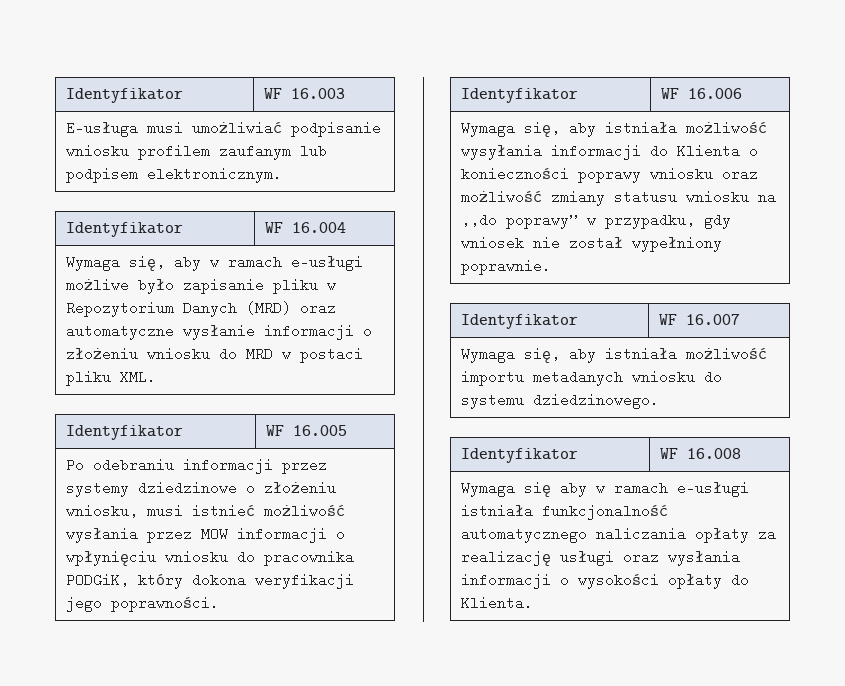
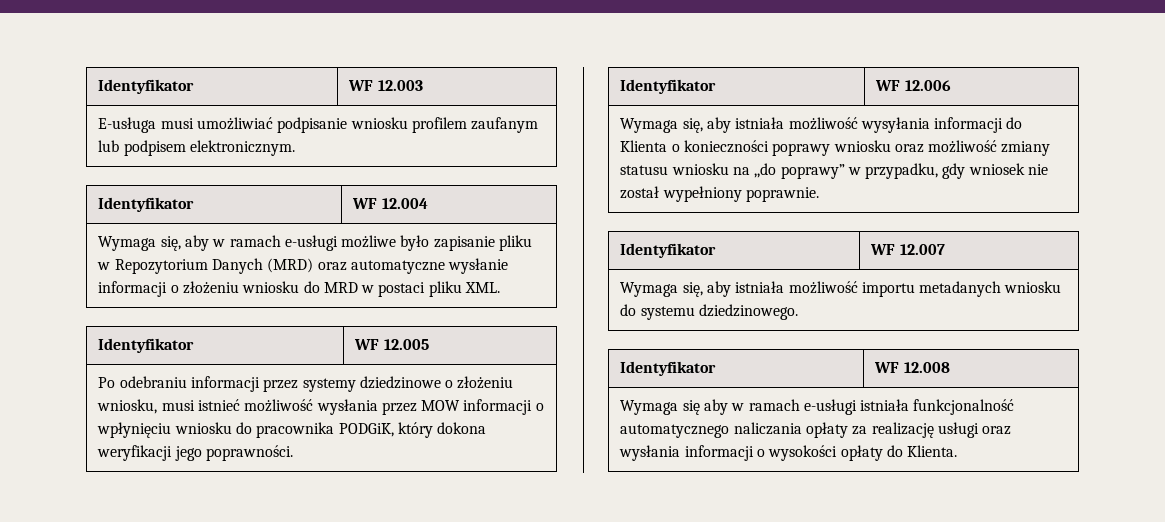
- Identyfikator | WF 16.003
+ Identyfikator | WF 12.003
- Identyfikator | WF 16.004
+ Identyfikator | WF 12.004
- Identyfikator | WF 16.005
+ Identyfikator | WF 12.005
- Identyfikator | WF 16.006
+ Identyfikator | WF 12.006
- Identyfikator | WF 16.007
+ Identyfikator | WF 12.007
- Identyfikator | WF 16.008
+ Identyfikator | WF 12.008

